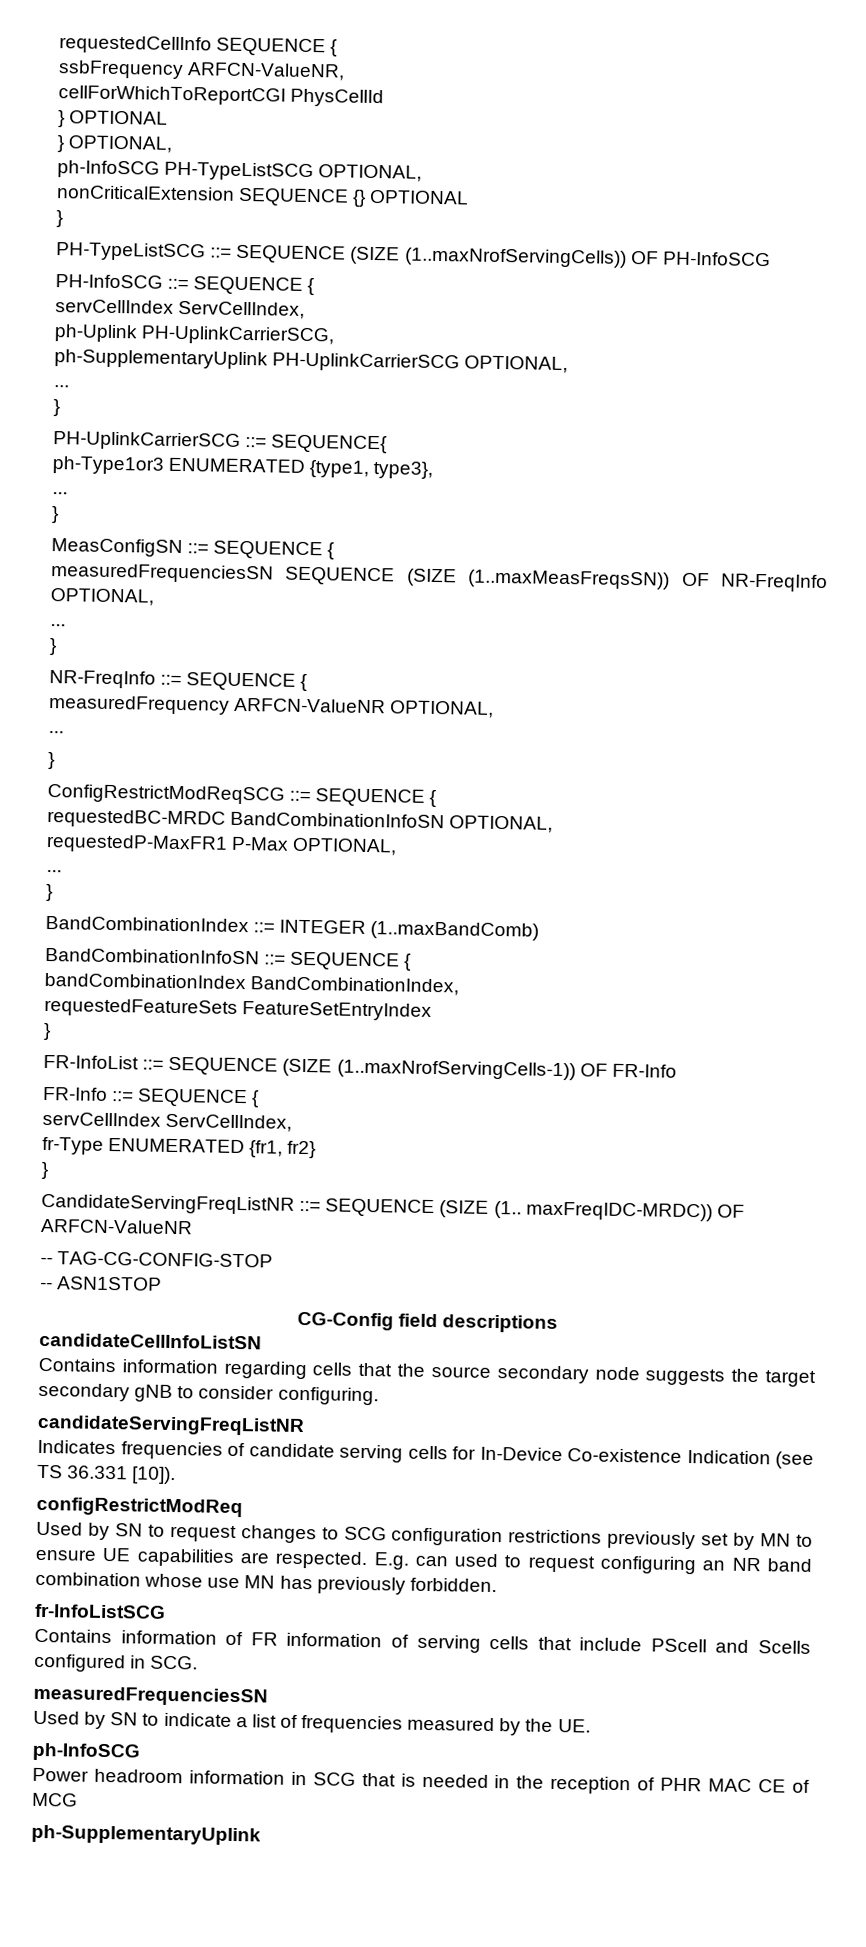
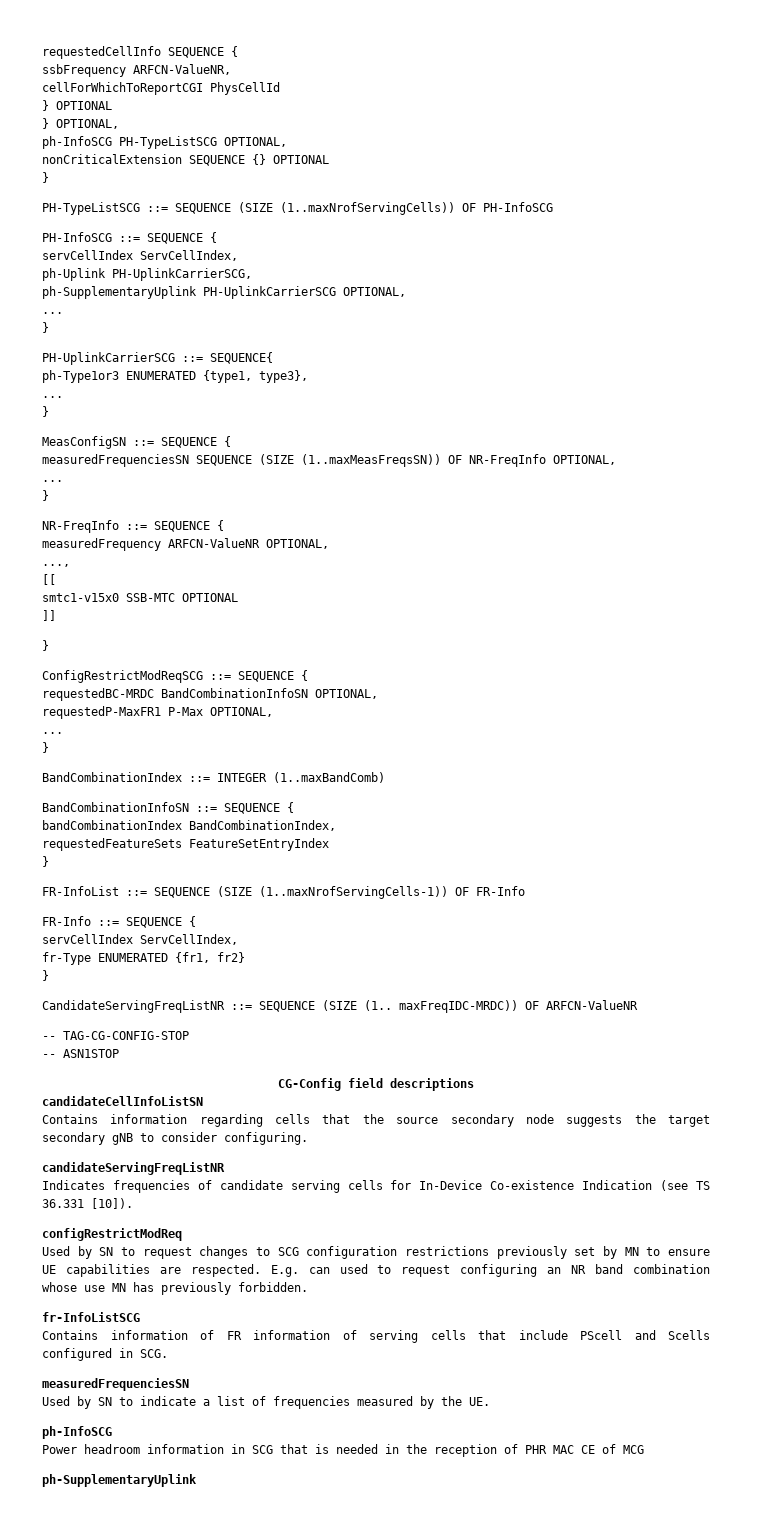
  measuredFrequency ARFCN-ValueNR OPTIONAL,
- ...
+ ...,
+ [[
+ smtc1-v15x0 SSB-MTC OPTIONAL
+ ]]

